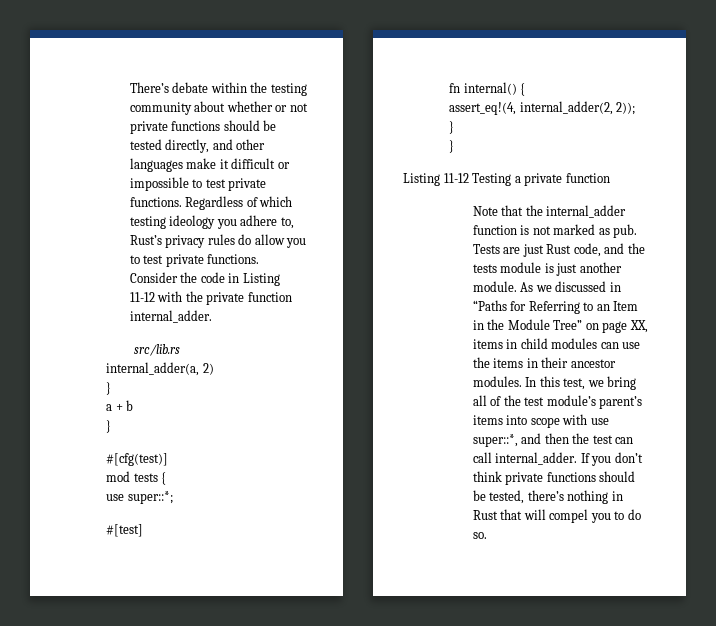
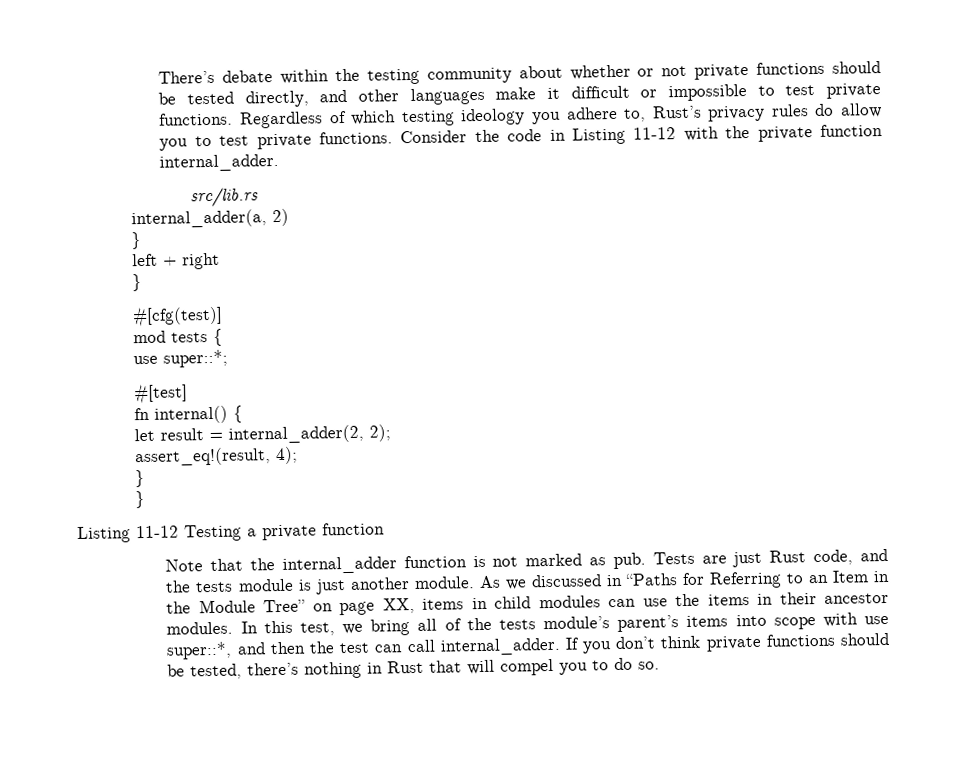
- a + b
+ left + right
- assert_eq!(4, internal_adder(2, 2));
+ let result = internal_adder(2, 2);
+ assert_eq!(result, 4);
- In this test, we bring all of the test module’s parent’s items into scope with use super::*, and then the test can call internal_adder.
+ In this test, we bring all of the tests module’s parent’s items into scope with use super::*, and then the test can call internal_adder.

